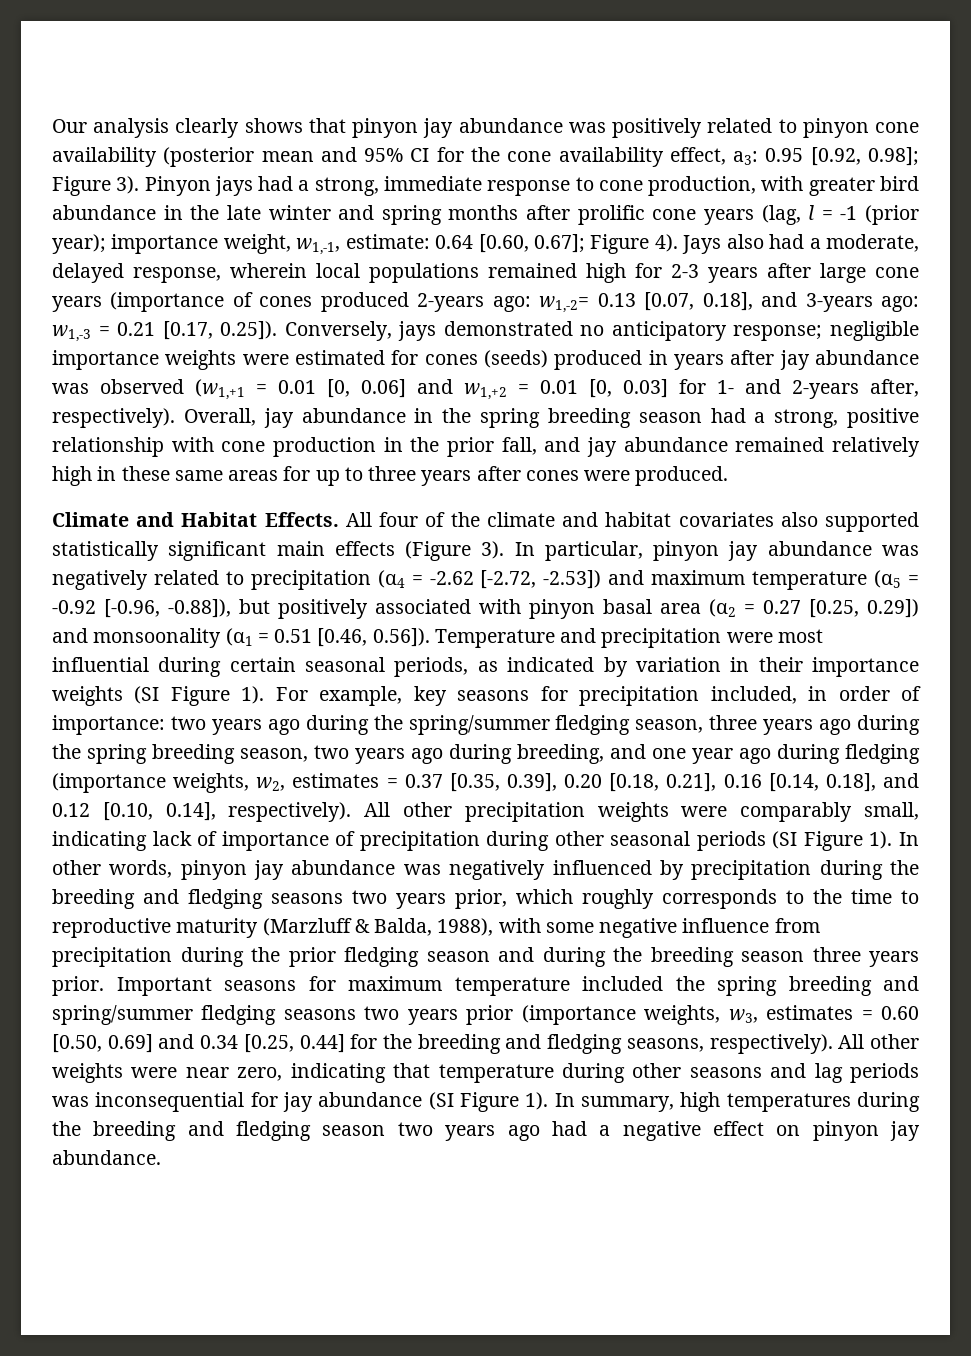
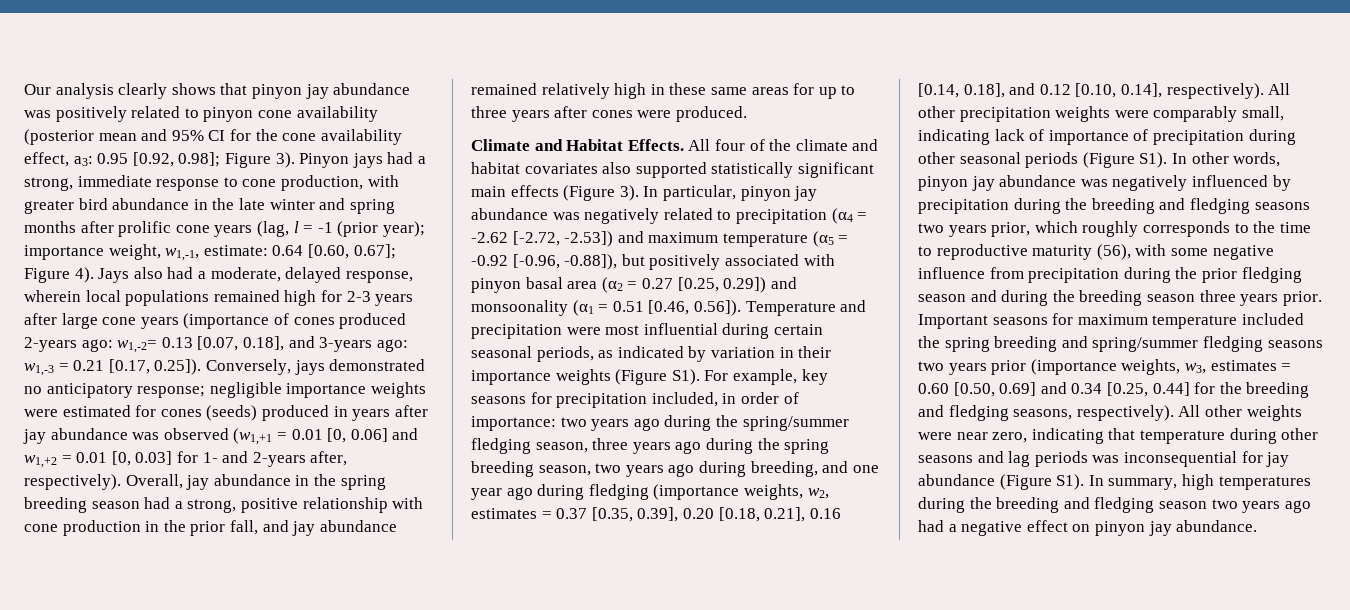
- In particular, pinyon jay abundance was negatively related to precipitation (α4 = -2.62 [-2.72, -2.53]) and maximum temperature (α5 = -0.92 [-0.96, -0.88]), but positively associated with pinyon basal area (α2 = 0.27 [0.25, 0.29]) and monsoonality (α1 = 0.51 [0.46, 0.56]). Temperature and precipitation were most influential during certain seasonal periods, as indicated by variation in their importance weights (SI Figure 1). For example, key seasons for precipitation included, in order of importance:
+ In particular, pinyon jay abundance was negatively related to precipitation (α4 = -2.62 [-2.72, -2.53]) and maximum temperature (α5 = -0.92 [-0.96, -0.88]), but positively associated with pinyon basal area (α2 = 0.27 [0.25, 0.29]) and monsoonality (α1 = 0.51 [0.46, 0.56]). Temperature and precipitation were most influential during certain seasonal periods, as indicated by variation in their importance weights (Figure S1). For example, key seasons for precipitation included, in order of importance:
- All other precipitation weights were comparably small, indicating lack of importance of precipitation during other seasonal periods (SI Figure 1). In other words, pinyon jay abundance was negatively influenced by precipitation during the breeding and fledging seasons two years prior, which roughly corresponds to the time to reproductive maturity (Marzluff & Balda, 1988), with some negative influence from precipitation during the prior fledging season and during the breeding season three years prior.
+ All other precipitation weights were comparably small, indicating lack of importance of precipitation during other seasonal periods (Figure S1). In other words, pinyon jay abundance was negatively influenced by precipitation during the breeding and fledging seasons two years prior, which roughly corresponds to the time to reproductive maturity (56), with some negative influence from precipitation during the prior fledging season and during the breeding season three years prior.
- All other weights were near zero, indicating that temperature during other seasons and lag periods was inconsequential for jay abundance (SI Figure 1). In summary, high temperatures during the breeding and fledging season two years ago had a negative effect on pinyon jay abundance.
+ All other weights were near zero, indicating that temperature during other seasons and lag periods was inconsequential for jay abundance (Figure S1). In summary, high temperatures during the breeding and fledging season two years ago had a negative effect on pinyon jay abundance.

